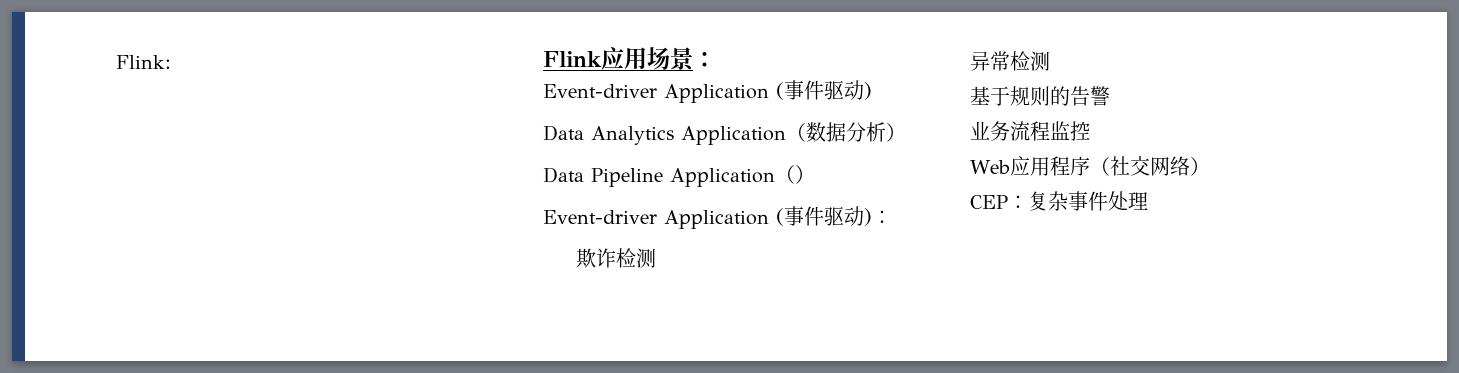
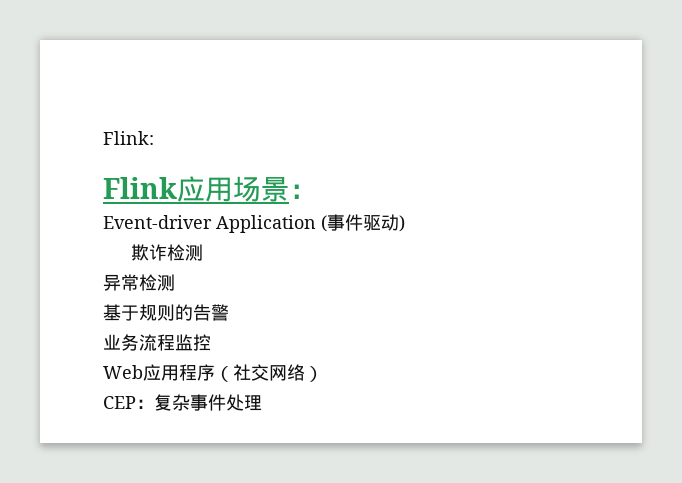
- Data Analytics Application（数据分析）
- Data Pipeline Application（）
- Event-driver Application (事件驱动)：

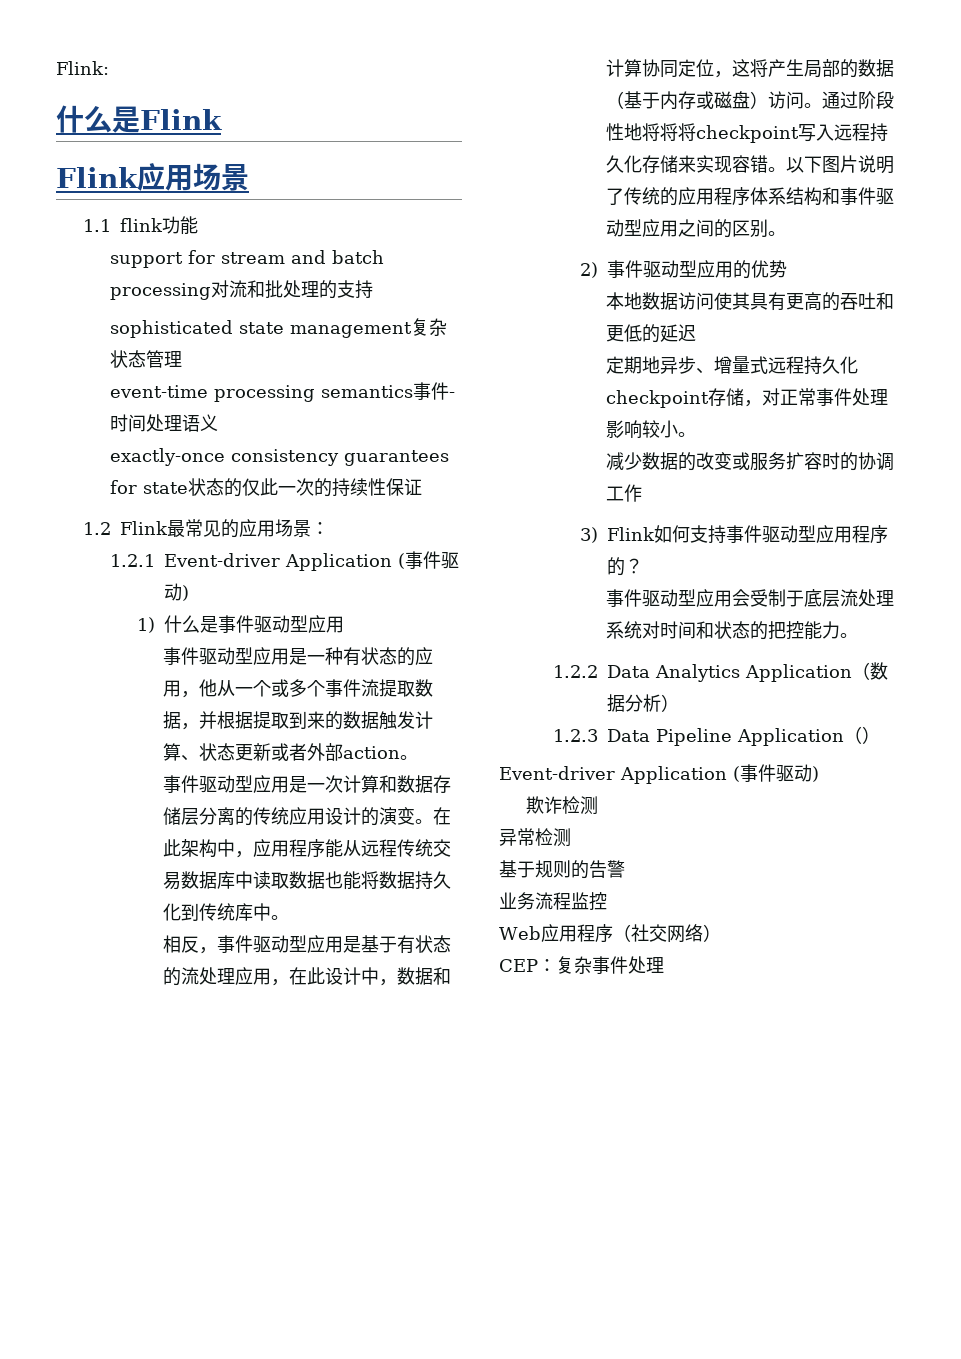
+ 什么是Flink
- Flink应用场景：
+ Flink应用场景
+ 1.1 flink功能
+ support for stream and batch processing对流和批处理的支持
+ sophisticated state management复杂状态管理
+ event-time processing semantics事件-时间处理语义
+ exactly-once consistency guarantees for state状态的仅此一次的持续性保证
+ 1.2 Flink最常见的应用场景：
+ 1.2.1 Event-driver Application (事件驱动)
+ 1)什么是事件驱动型应用
+ 事件驱动型应用是一种有状态的应用，他从一个或多个事件流提取数据，并根据提取到来的数据触发计算、状态更新或者外部action。
+ 事件驱动型应用是一次计算和数据存储层分离的传统应用设计的演变。在此架构中，应用程序能从远程传统交易数据库中读取数据也能将数据持久化到传统库中。
+ 相反，事件驱动型应用是基于有状态的流处理应用，在此设计中，数据和计算协同定位，这将产生局部的数据（基于内存或磁盘）访问。通过阶段性地将将将checkpoint写入远程持久化存储来实现容错。以下图片说明了传统的应用程序体系结构和事件驱动型应用之间的区别。
+ 2)事件驱动型应用的优势
+ 本地数据访问使其具有更高的吞吐和更低的延迟
+ 定期地异步、增量式远程持久化checkpoint存储，对正常事件处理影响较小。
+ 减少数据的改变或服务扩容时的协调工作
+ 3) Flink如何支持事件驱动型应用程序的？
+ 事件驱动型应用会受制于底层流处理系统对时间和状态的把控能力。
+ 1.2.2 Data Analytics Application（数据分析）
+ 1.2.3 Data Pipeline Application（）

